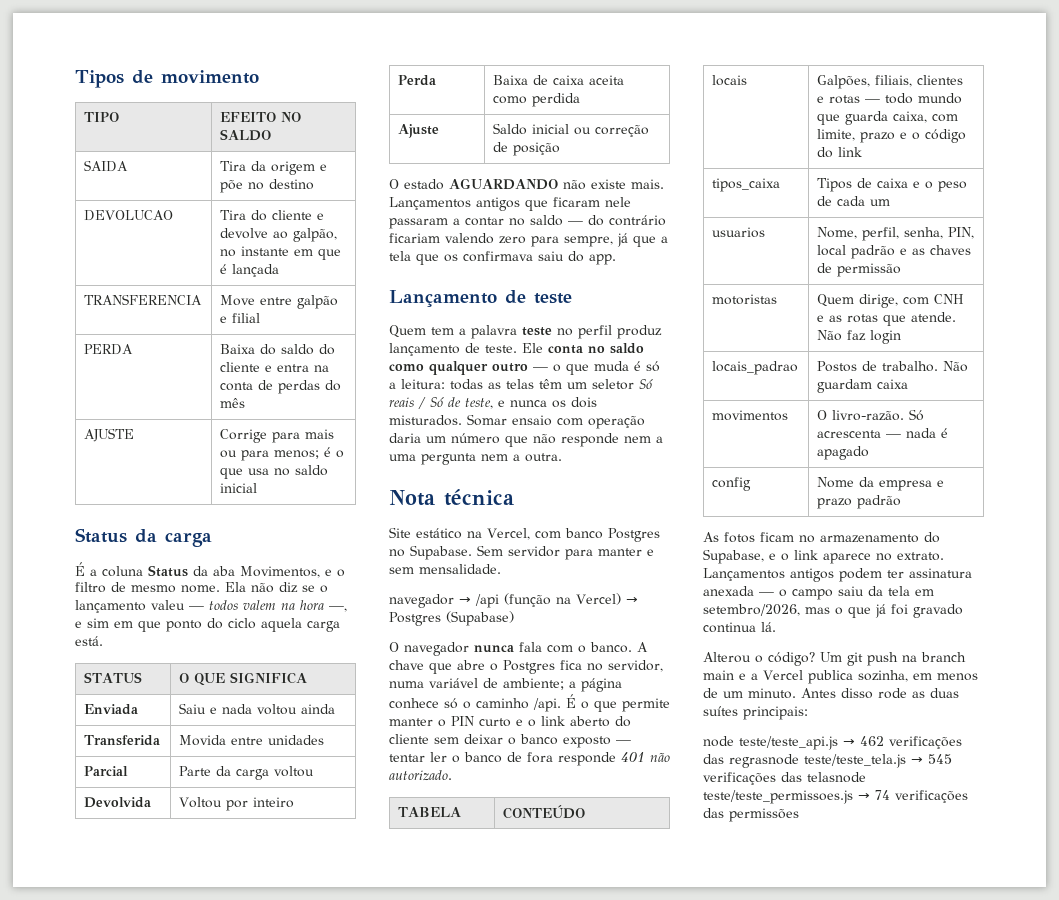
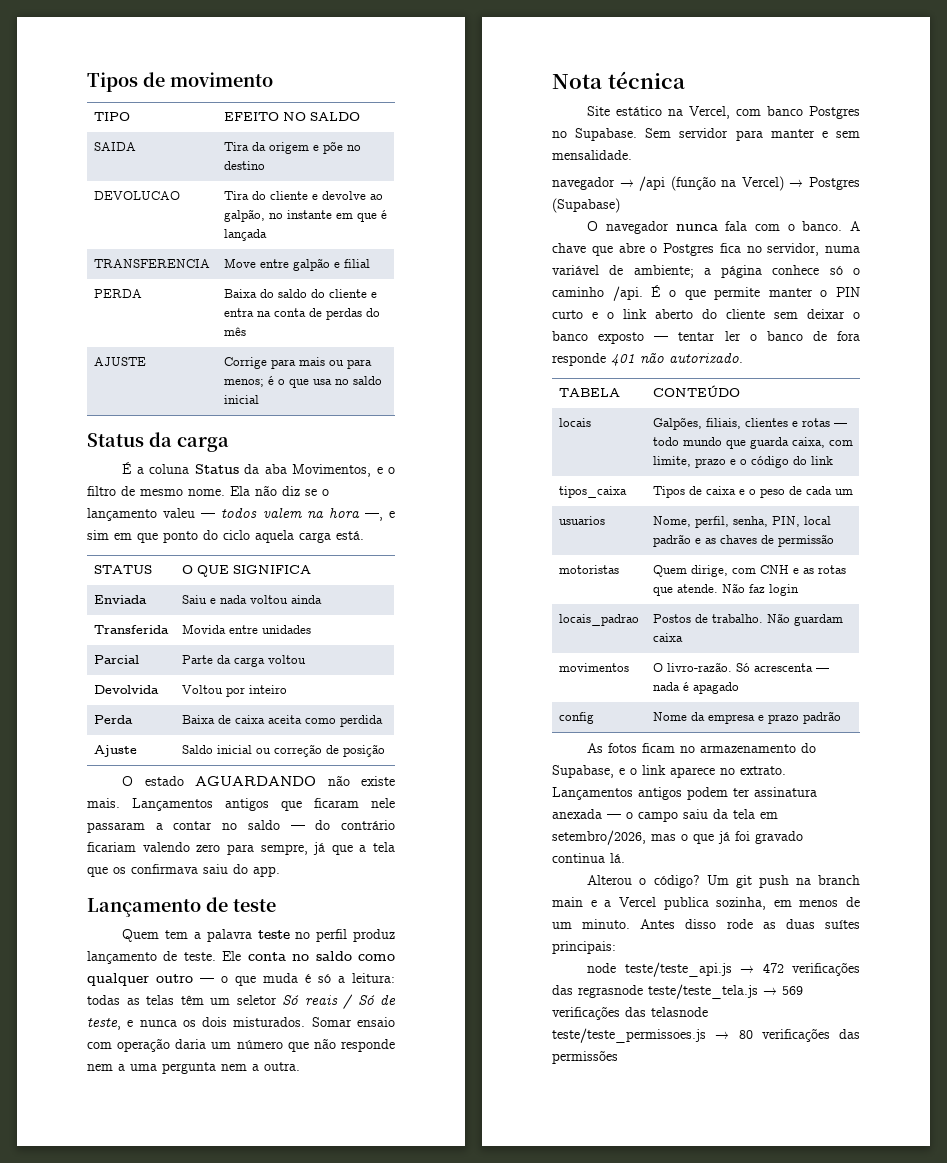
- node teste/teste_api.js → 462 verificações das regrasnode teste/teste_tela.js → 545 verificações das telasnode teste/teste_permissoes.js → 74 verificações das permissões
+ node teste/teste_api.js → 472 verificações das regrasnode teste/teste_tela.js → 569 verificações das telasnode teste/teste_permissoes.js → 80 verificações das permissões

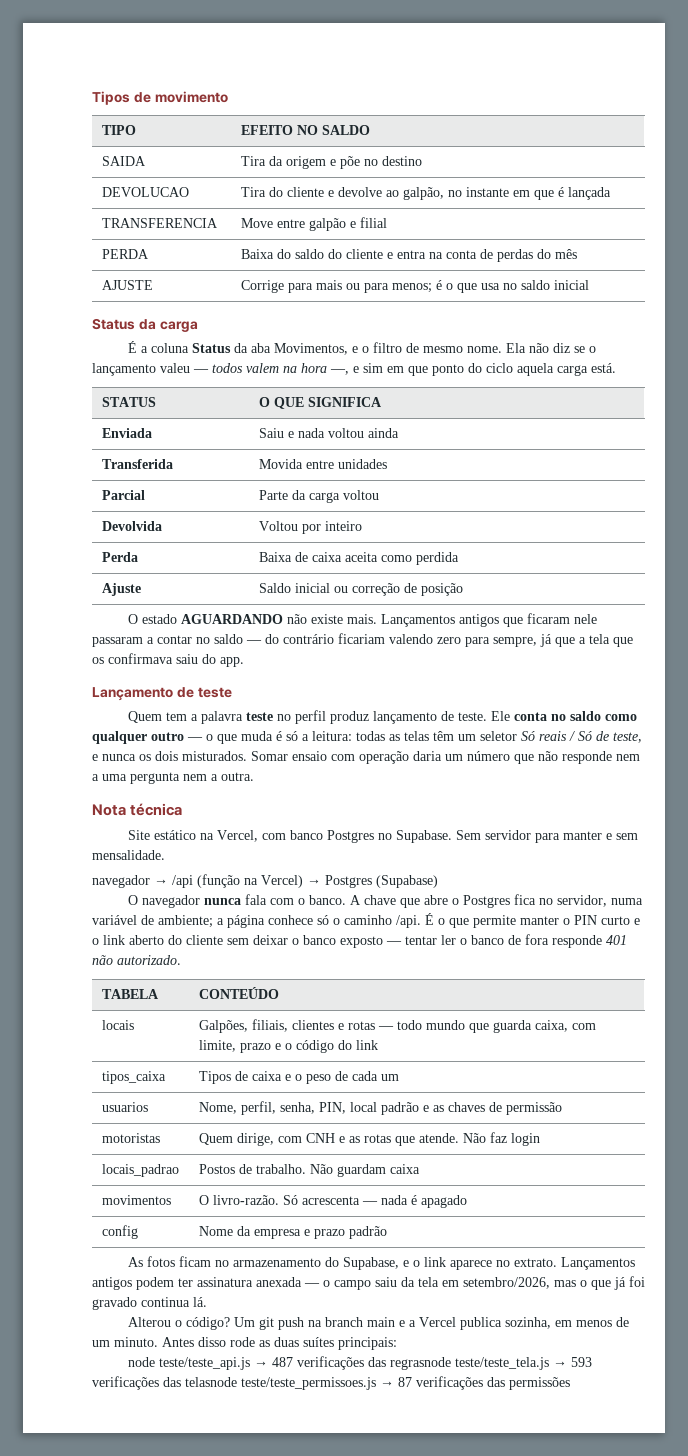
- node teste/teste_api.js → 472 verificações das regrasnode teste/teste_tela.js → 569 verificações das telasnode teste/teste_permissoes.js → 80 verificações das permissões
+ node teste/teste_api.js → 487 verificações das regrasnode teste/teste_tela.js → 593 verificações das telasnode teste/teste_permissoes.js → 87 verificações das permissões

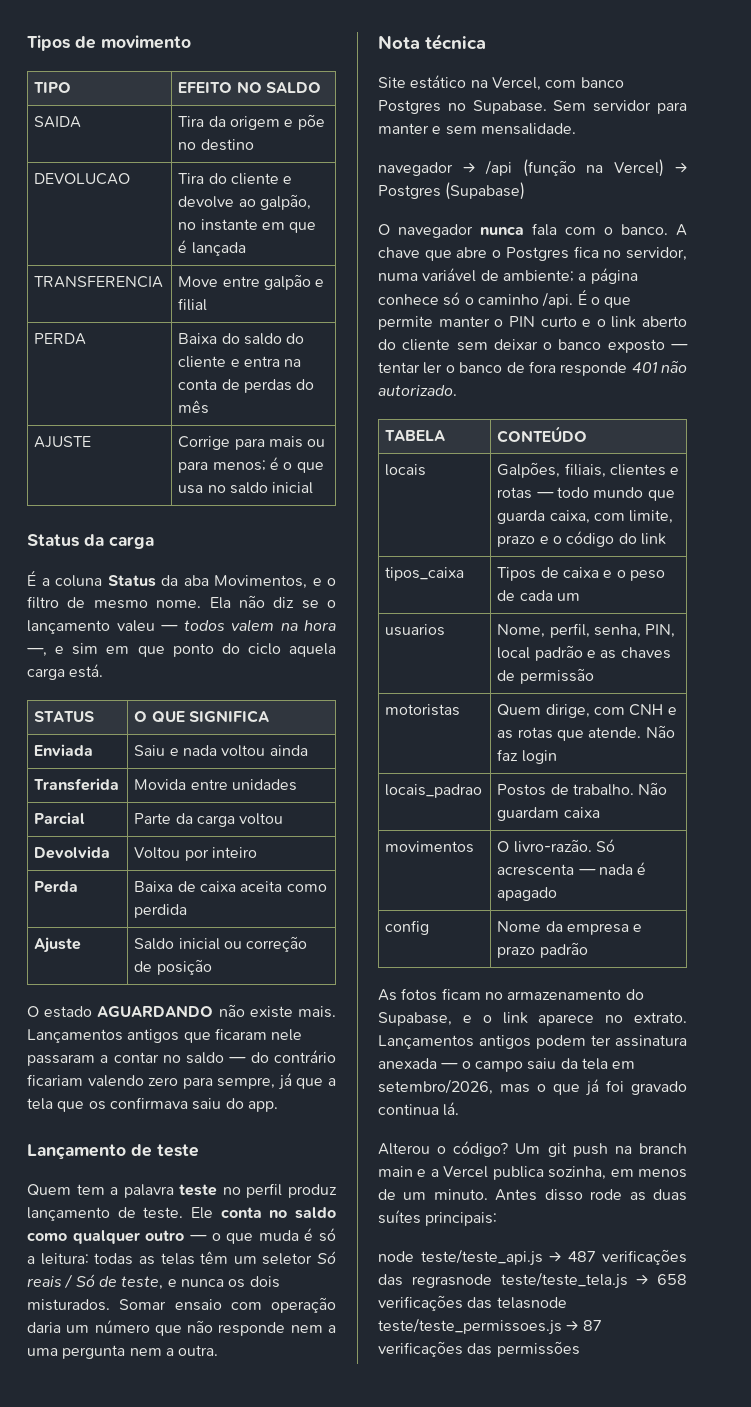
- node teste/teste_api.js → 487 verificações das regrasnode teste/teste_tela.js → 593 verificações das telasnode teste/teste_permissoes.js → 87 verificações das permissões
+ node teste/teste_api.js → 487 verificações das regrasnode teste/teste_tela.js → 658 verificações das telasnode teste/teste_permissoes.js → 87 verificações das permissões

